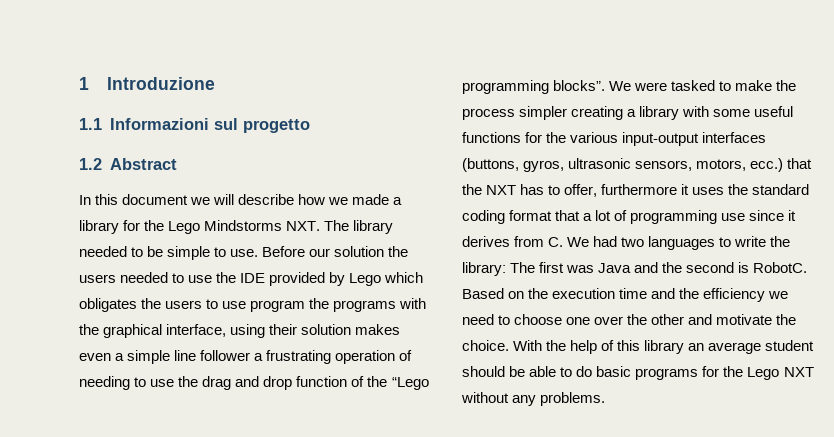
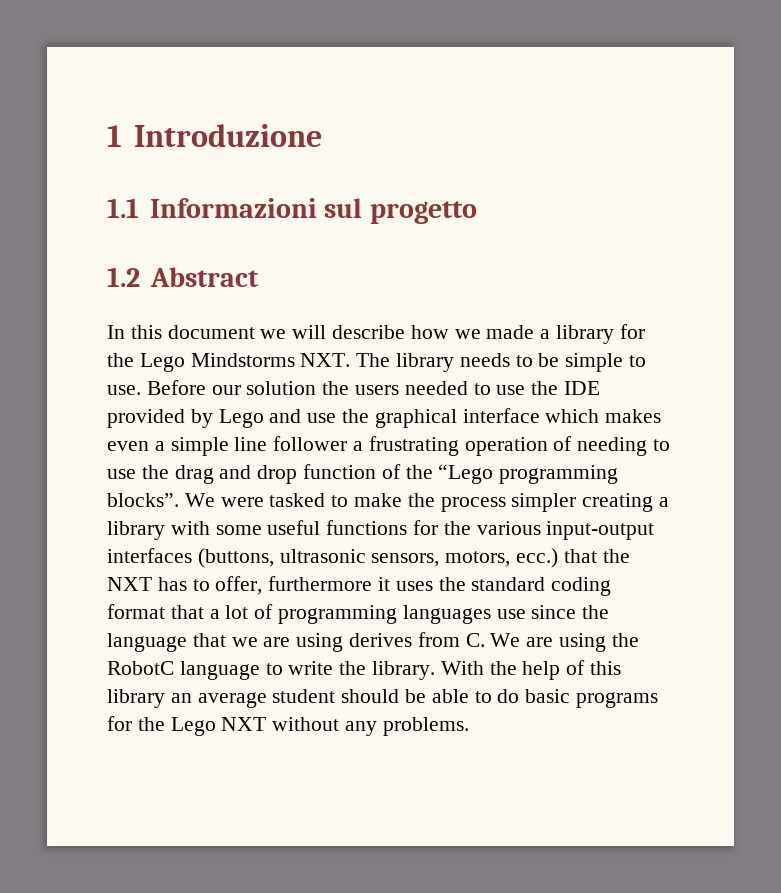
- In this document we will describe how we made a library for the Lego Mindstorms NXT. The library needed to be simple to use.
+ In this document we will describe how we made a library for the Lego Mindstorms NXT. The library needs to be simple to use.
- Before our solution the users needed to use the IDE provided by Lego which obligates the users to use program the programs with the graphical interface, using their solution makes even a simple line follower a frustrating operation of needing to use the drag and drop function of the “Lego programming blocks”.
+ Before our solution the users needed to use the IDE provided by Lego and use the graphical interface which makes even a simple line follower a frustrating operation of needing to use the drag and drop function of the “Lego programming blocks”.
- We were tasked to make the process simpler creating a library with some useful functions for the various input-output interfaces (buttons, gyros, ultrasonic sensors, motors, ecc.) that the NXT has to offer, furthermore it uses the standard coding format that a lot of programming use since it derives from C. We had two languages to write the library: The first was Java and the second is RobotC. Based on the execution time and the efficiency we need to choose one over the other and motivate the choice.
+ We were tasked to make the process simpler creating a library with some useful functions for the various input-output interfaces (buttons, ultrasonic sensors, motors, ecc.) that the NXT has to offer, furthermore it uses the standard coding format that a lot of programming languages use since the language that we are using derives from C. We are using the RobotC language to write the library.

